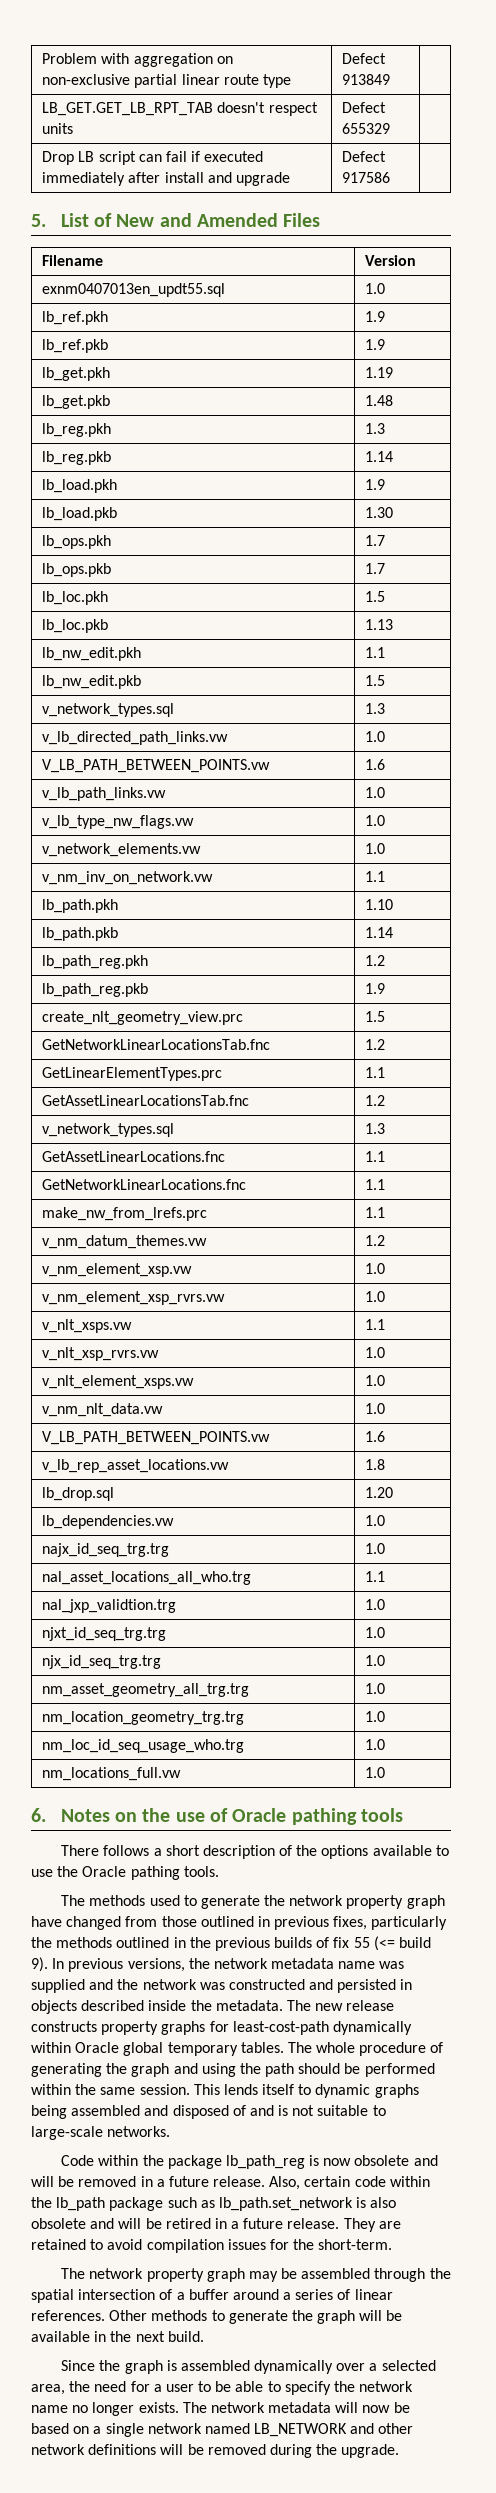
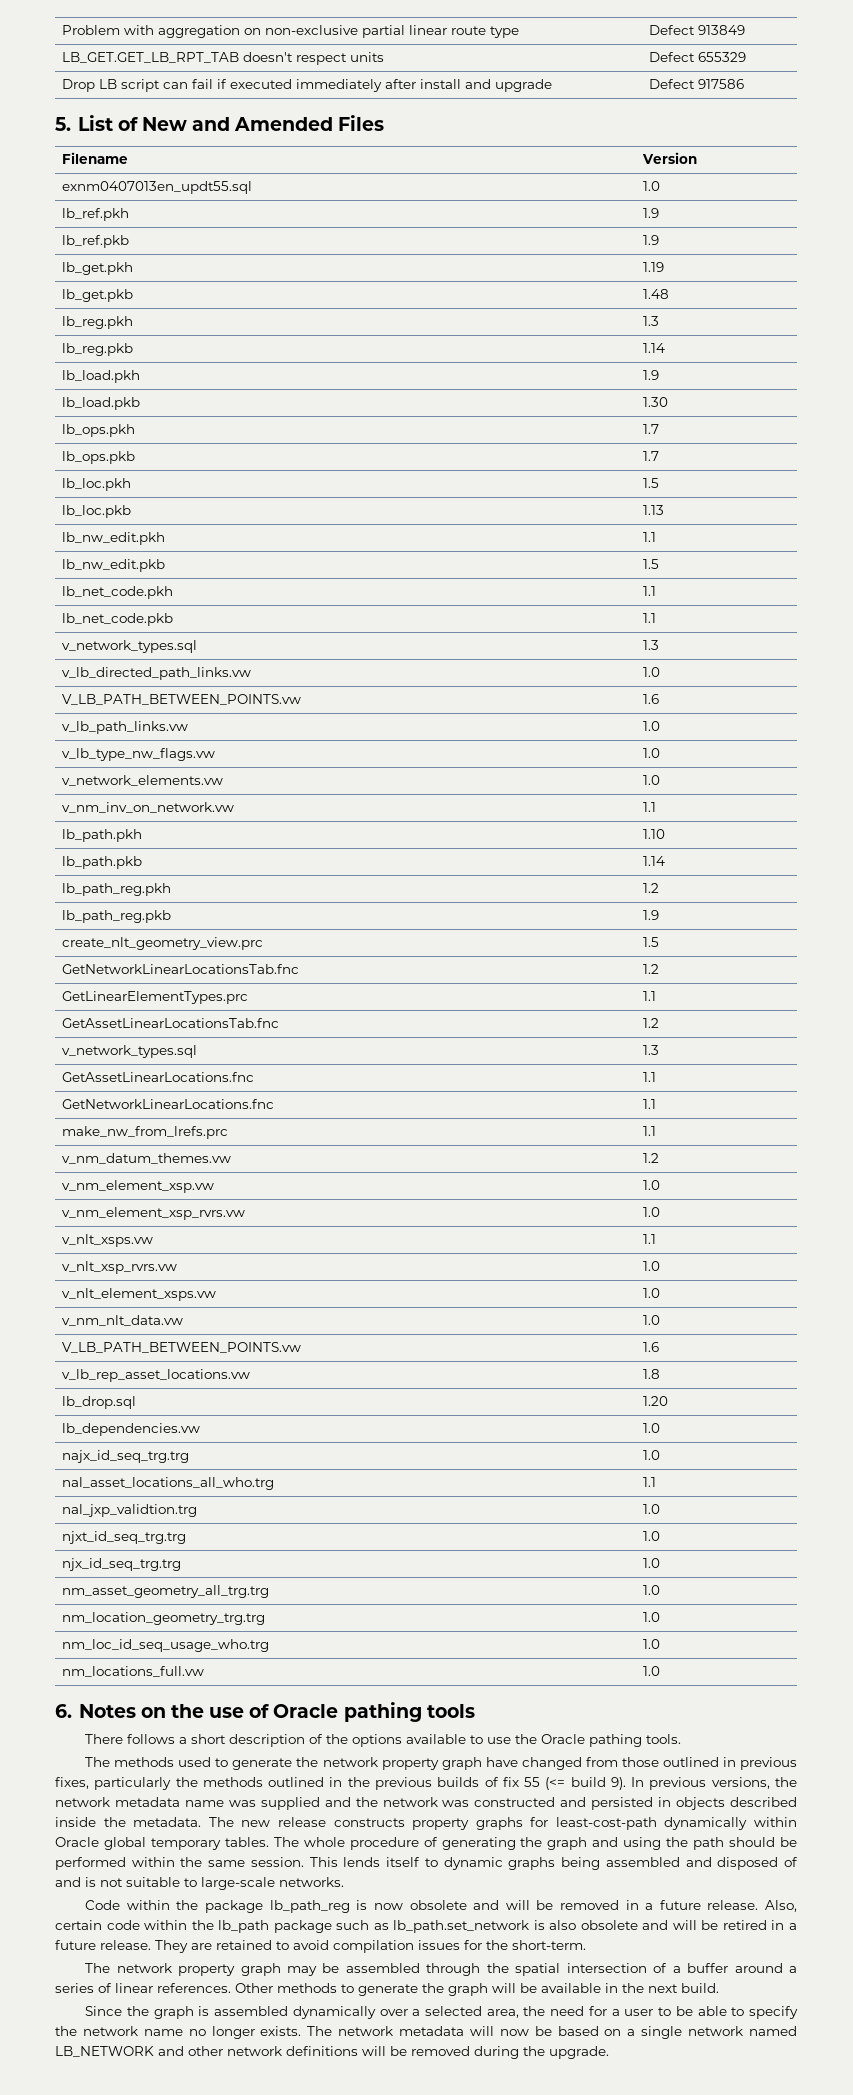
+ lb_net_code.pkh | 1.1
+ lb_net_code.pkb | 1.1

